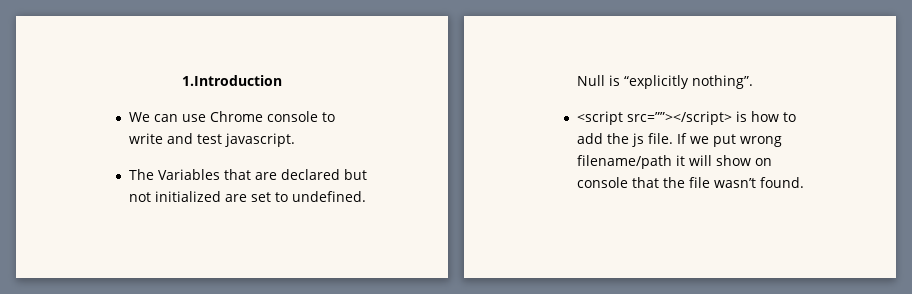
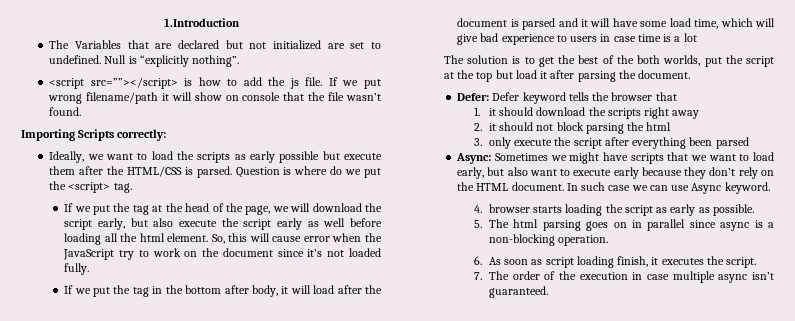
- We can use Chrome console to write and test javascript.
+ Importing Scripts correctly:
+ Ideally, we want to load the scripts as early possible but execute them after the HTML/CSS is parsed. Question is where do we put the <script> tag.
+ If we put the tag at the head of the page, we will download the script early, but also execute the script early as well before loading all the html element. So, this will cause error when the JavaScript try to work on the document since it’s not loaded fully.
+ If we put the tag in the bottom after body, it will load after the document is parsed and it will have some load time, which will give bad experience to users in case time is a lot
+ The solution is to get the best of the both worlds, put the script at the top but load it after parsing the document.
+ Defer: Defer keyword tells the browser that
+ 1. it should download the scripts right away
+ 2. it should not block parsing the html
+ 3. only execute the script after everything been parsed
+ Async: Sometimes we might have scripts that we want to load early, but also want to execute early because they don’t rely on the HTML document. In such case we can use Async keyword.
+ 4. browser starts loading the script as early as possible.
+ 5. The html parsing goes on in parallel since async is a non-blocking operation.
+ 6. As soon as script loading finish, it executes the script.
+ 7. The order of the execution in case multiple async isn’t guaranteed.

